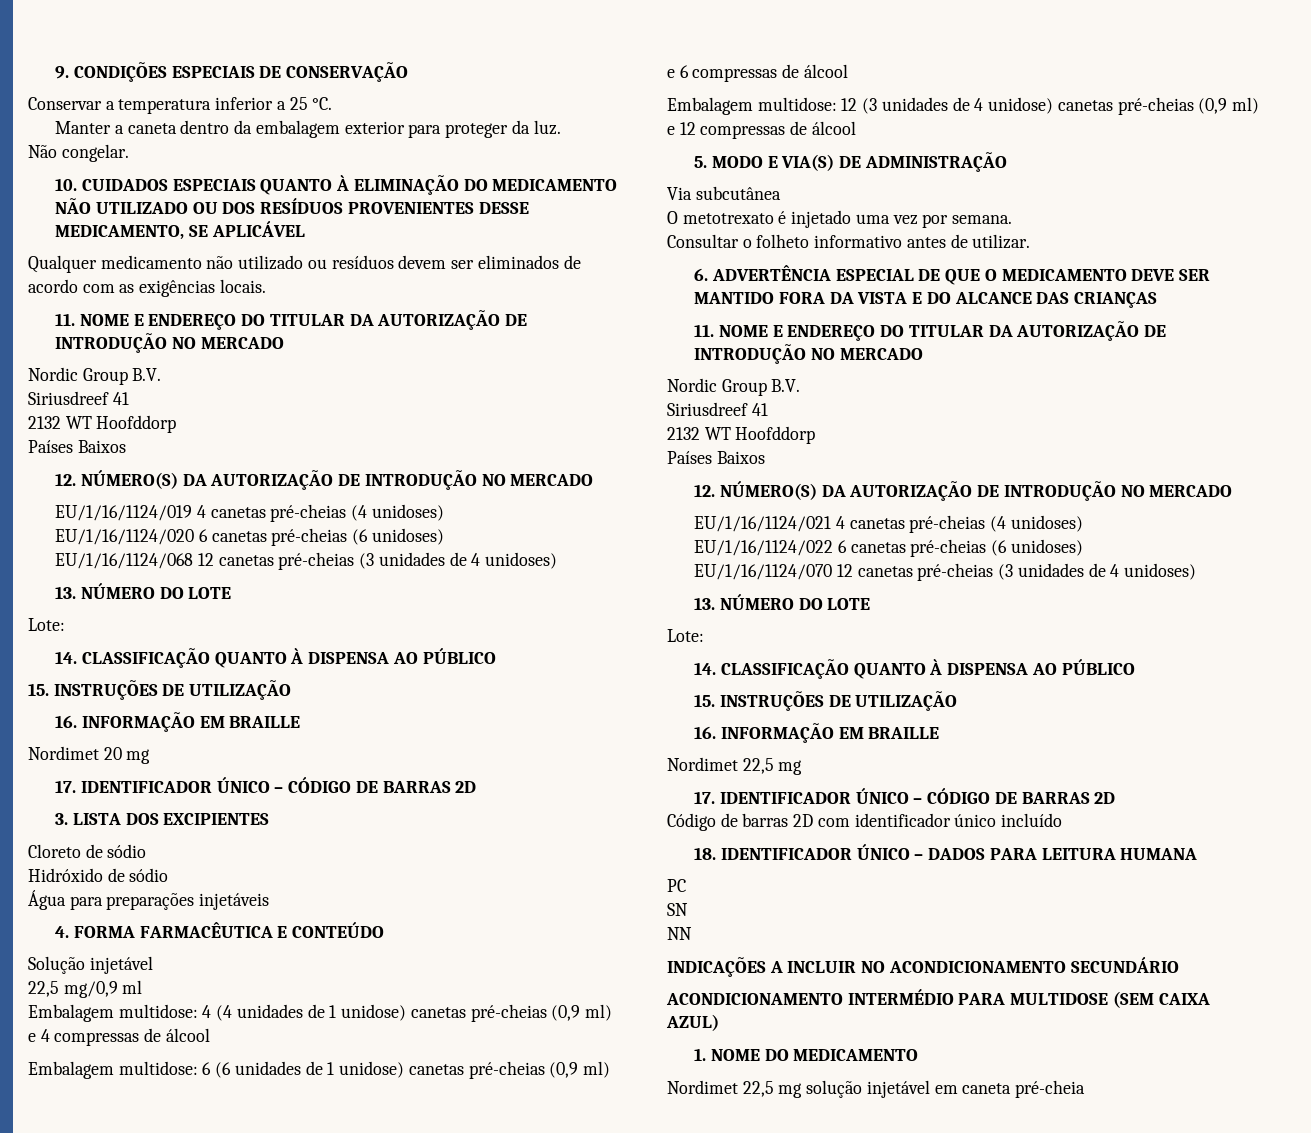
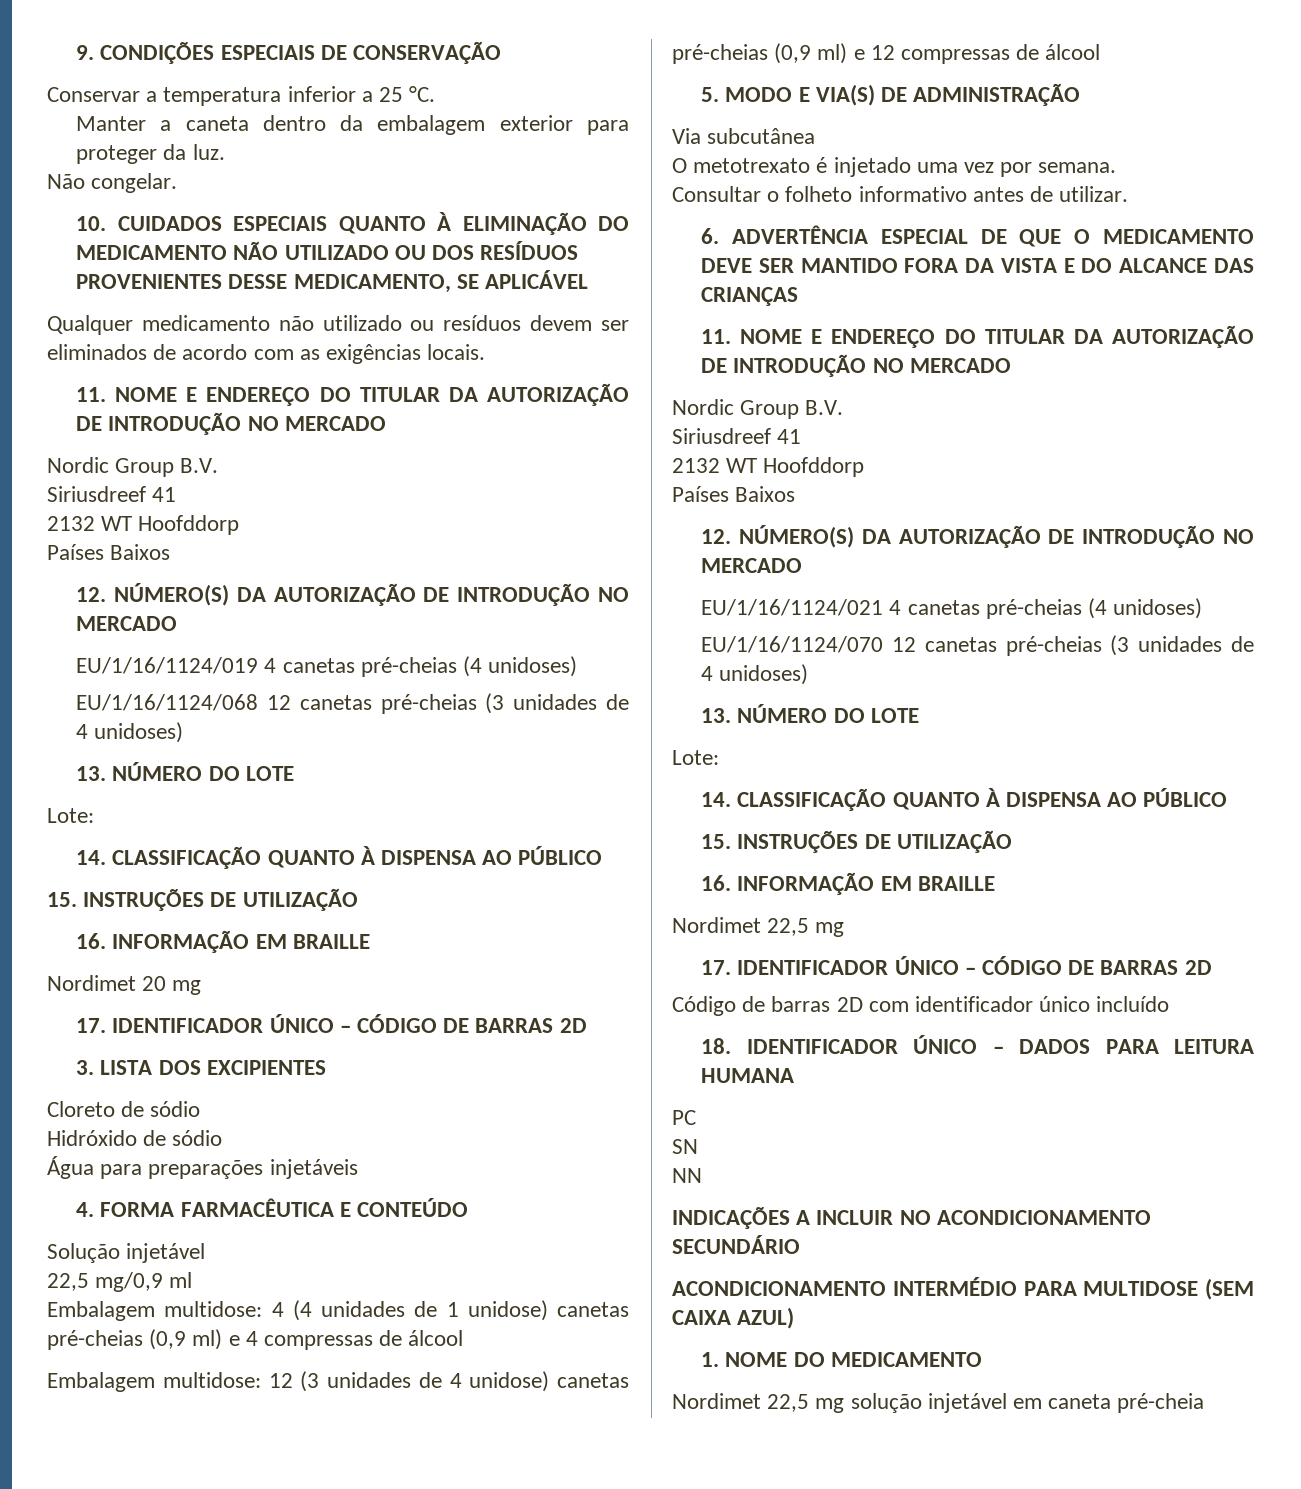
- EU/1/16/1124/020 6 canetas pré-cheias (6 unidoses)
- Embalagem multidose: 6 (6 unidades de 1 unidose) canetas pré-cheias (0,9 ml) e 6 compressas de álcool
- EU/1/16/1124/022 6 canetas pré-cheias (6 unidoses)

